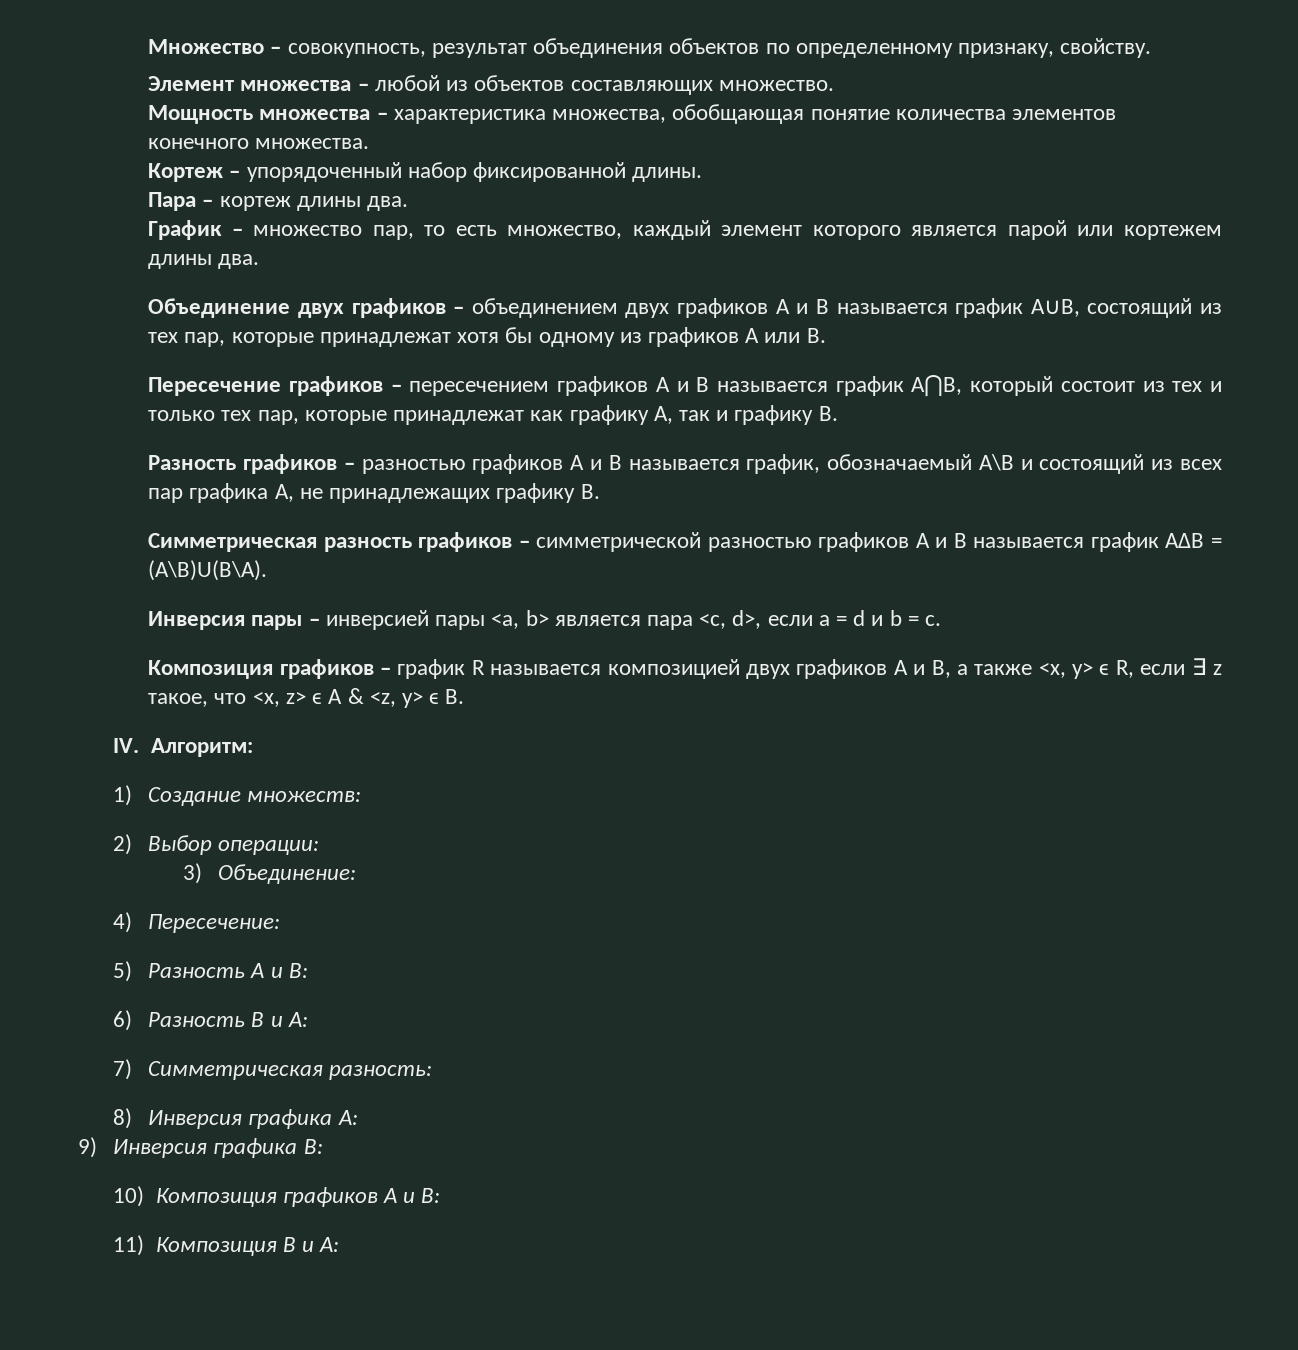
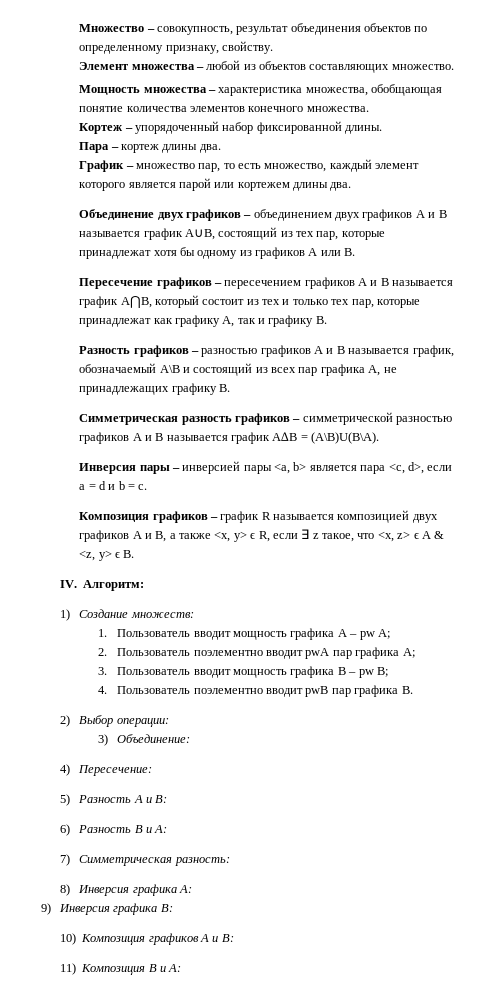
+ 1. Пользователь вводит мощность графика A – pw A;
+ 2. Пользователь поэлементно вводит pwA пар графика A;
+ 3. Пользователь вводит мощность графика B – pw B;
+ 4. Пользователь поэлементно вводит pwB пар графика B.

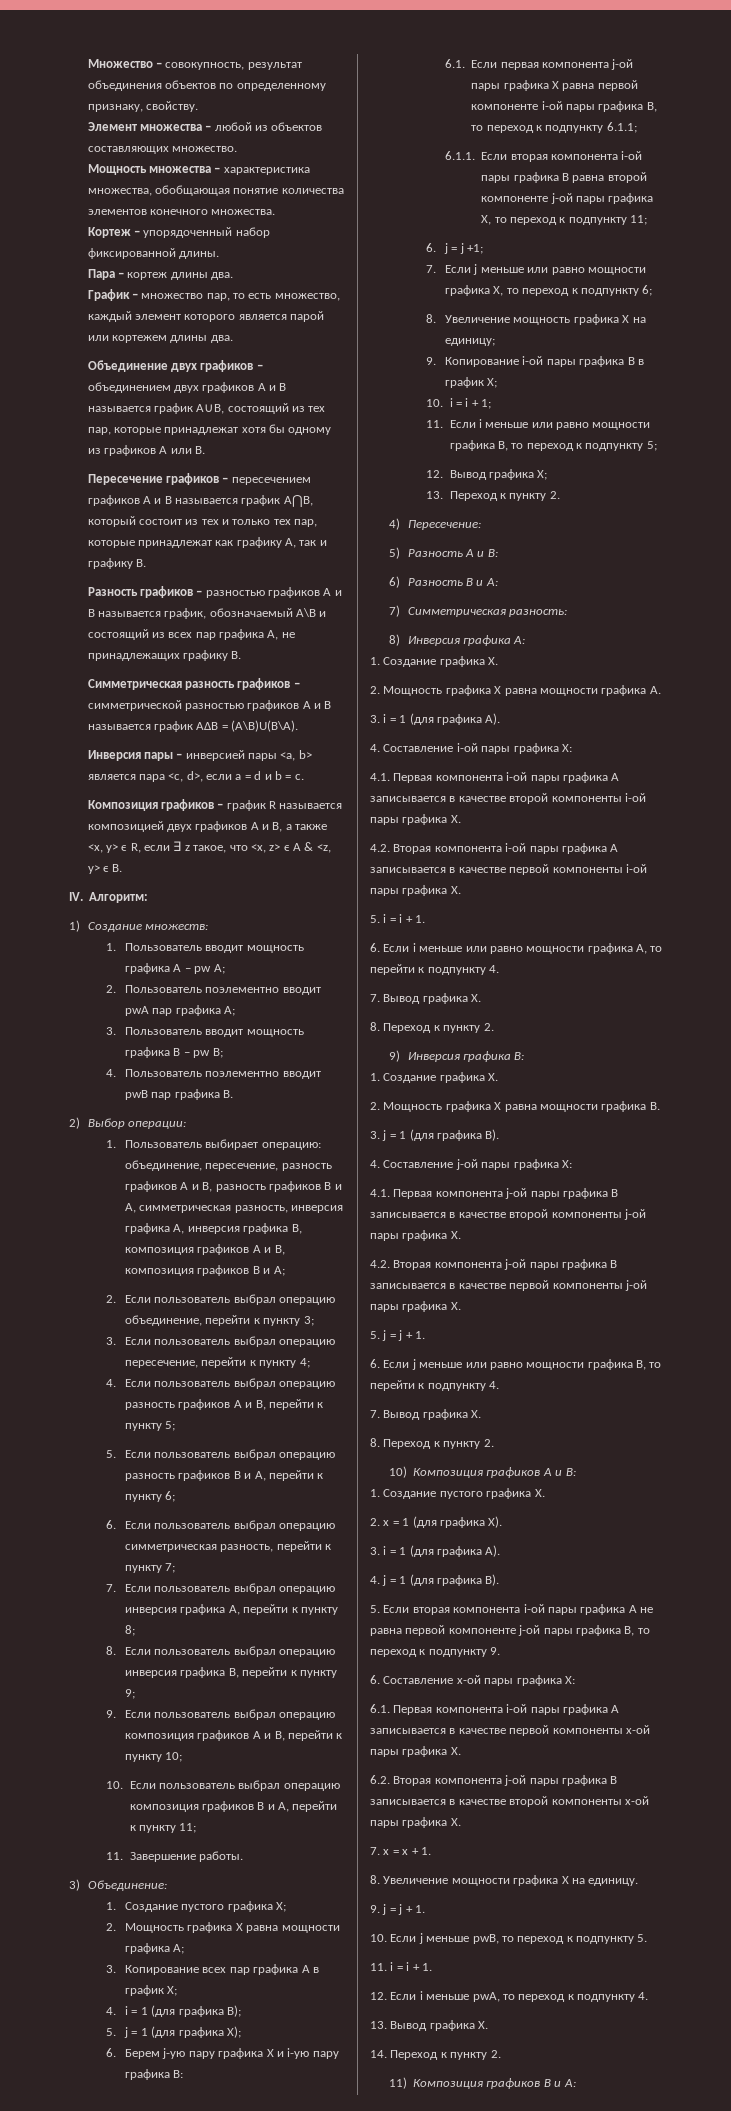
+ 1. Пользователь выбирает операцию: объединение, пересечение, разность графиков A и B, разность графиков B и A, симметрическая разность, инверсия графика A, инверсия графика B, композиция графиков A и B, композиция графиков B и A;
+ 2. Если пользователь выбрал операцию объединение, перейти к пункту 3;
+ 3. Если пользователь выбрал операцию пересечение, перейти к пункту 4;
+ 4. Если пользователь выбрал операцию разность графиков A и B, перейти к пункту 5;
+ 5. Если пользователь выбрал операцию разность графиков B и A, перейти к пункту 6;
+ 6. Если пользователь выбрал операцию симметрическая разность, перейти к пункту 7;
+ 7. Если пользователь выбрал операцию инверсия графика A, перейти к пункту 8;
+ 8. Если пользователь выбрал операцию инверсия графика B, перейти к пункту 9;
+ 9. Если пользователь выбрал операцию композиция графиков A и B, перейти к пункту 10;
+ 10. Если пользователь выбрал операцию композиция графиков B и A, перейти к пункту 11;
+ 11. Завершение работы.
  3) Объединение:
+ 1. Создание пустого графика X;
+ 2. Мощность графика X равна мощности графика A;
+ 3. Копирование всех пар графика A в график X;
+ 4. i = 1 (для графика B);
+ 5. j = 1 (для графика X);
+ 6. Берем j-ую пару графика X и i-ую пару графика В:
+ 6.1. Если первая компонента j-ой пары графика X равна первой компоненте i-ой пары графика B, то переход к подпункту 6.1.1;
+ 6.1.1. Если вторая компонента i-ой пары графика B равна второй компоненте j-ой пары графика X, то переход к подпункту 11;
+ 6. j = j +1;
+ 7. Если j меньше или равно мощности графика X, то переход к подпункту 6;
+ 8. Увеличение мощность графика X на единицу;
+ 9. Копирование i-ой пары графика B в график X;
+ 10. i = i + 1;
+ 11. Если i меньше или равно мощности графика B, то переход к подпункту 5;
+ 12. Вывод графика X;
+ 13. Переход к пункту 2.
  8) Инверсия графика A:
+ 1. Создание графика X.
+ 2. Мощность графика X равна мощности графика A.
+ 3. i = 1 (для графика A).
+ 4. Составление i-ой пары графика X:
+ 4.1. Первая компонента i-ой пары графика A записывается в качестве второй компоненты i-ой пары графика X.
+ 4.2. Вторая компонента i-ой пары графика A записывается в качестве первой компоненты i-ой пары графика X.
+ 5. i = i + 1.
+ 6. Если i меньше или равно мощности графика A, то перейти к подпункту 4.
+ 7. Вывод графика X.
+ 8. Переход к пункту 2.
  9) Инверсия графика B:
+ 1. Создание графика X.
+ 2. Мощность графика X равна мощности графика B.
+ 3. j = 1 (для графика B).
+ 4. Составление j-ой пары графика X:
+ 4.1. Первая компонента j-ой пары графика B записывается в качестве второй компоненты j-ой пары графика X.
+ 4.2. Вторая компонента j-ой пары графика B записывается в качестве первой компоненты j-ой пары графика X.
+ 5. j = j + 1.
+ 6. Если j меньше или равно мощности графика B, то перейти к подпункту 4.
+ 7. Вывод графика X.
+ 8. Переход к пункту 2.
+ 1. Создание пустого графика X.
+ 2. x = 1 (для графика X).
+ 3. i = 1 (для графика А).
+ 4. j = 1 (для графика В).
+ 5. Если вторая компонента i-ой пары графика А не равна первой компоненте j-ой пары графика В, то переход к подпункту 9.
+ 6. Составление x-ой пары графика X:
+ 6.1. Первая компонента i-ой пары графика А записывается в качестве первой компоненты x-ой пары графика X.
+ 6.2. Вторая компонента j-ой пары графика B записывается в качестве второй компоненты x-ой пары графика X.
+ 7. x = x + 1.
+ 8. Увеличение мощности графика X на единицу.
+ 9. j = j + 1.
+ 10. Если j меньше pwB, то переход к подпункту 5.
+ 11. i = i + 1.
+ 12. Если i меньше pwA, то переход к подпункту 4.
+ 13. Вывод графика X.
+ 14. Переход к пункту 2.
- 11) Композиция B и A:
+ 11) Композиция графиков B и A:

